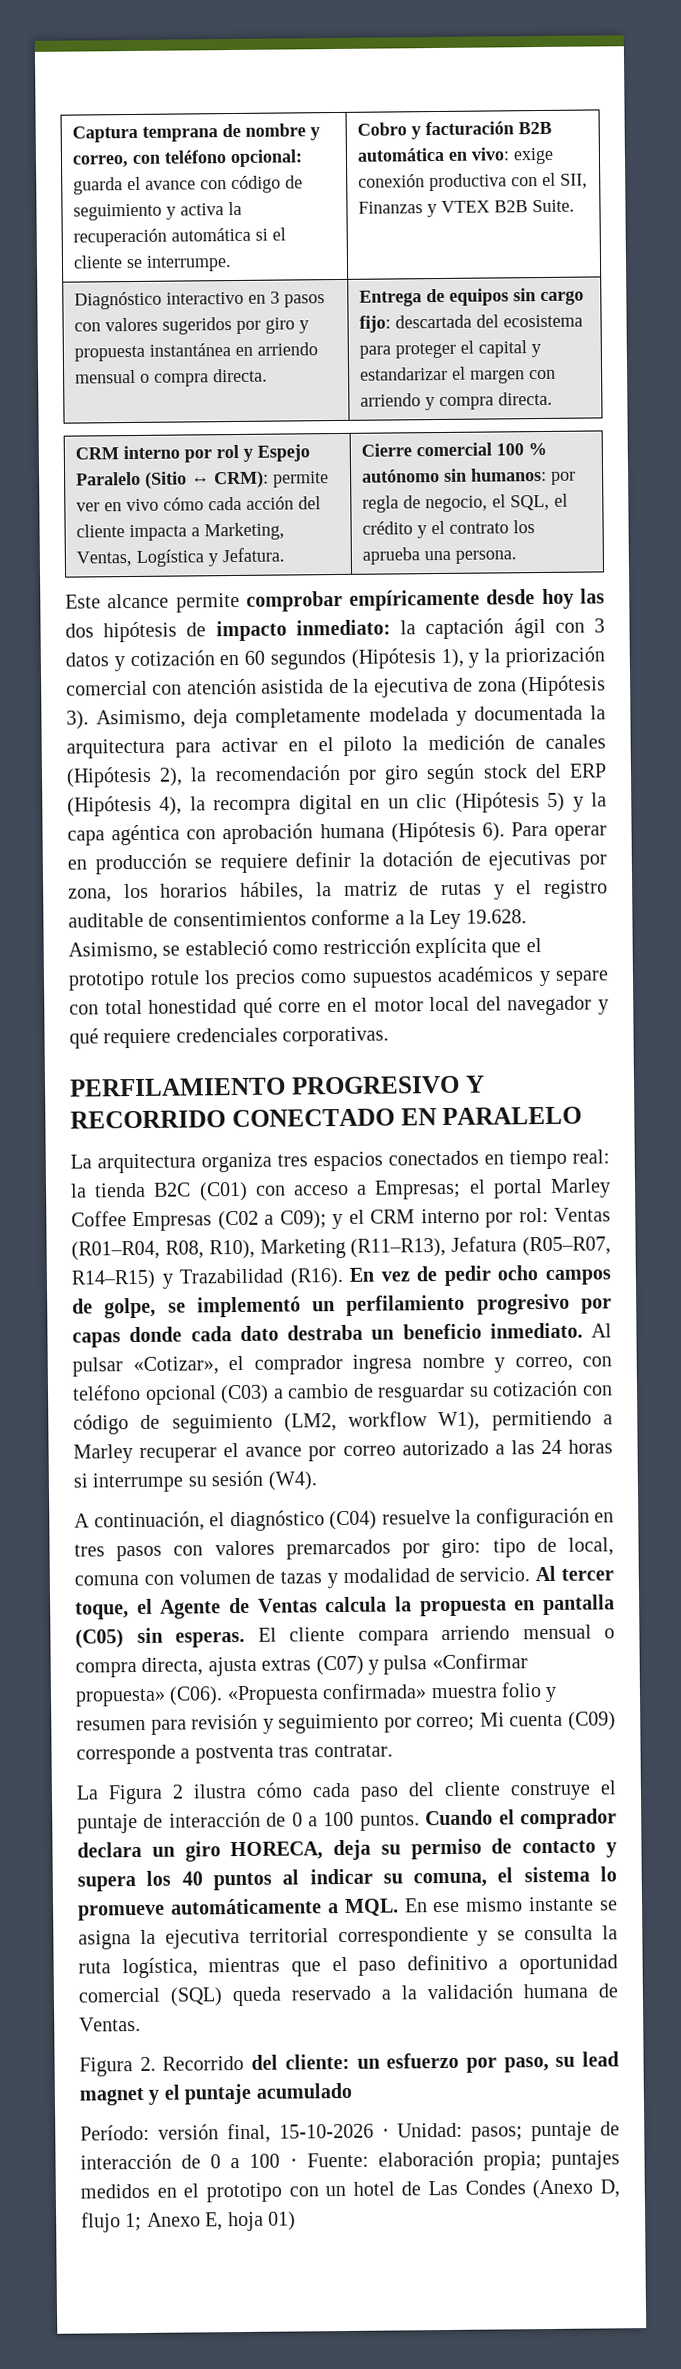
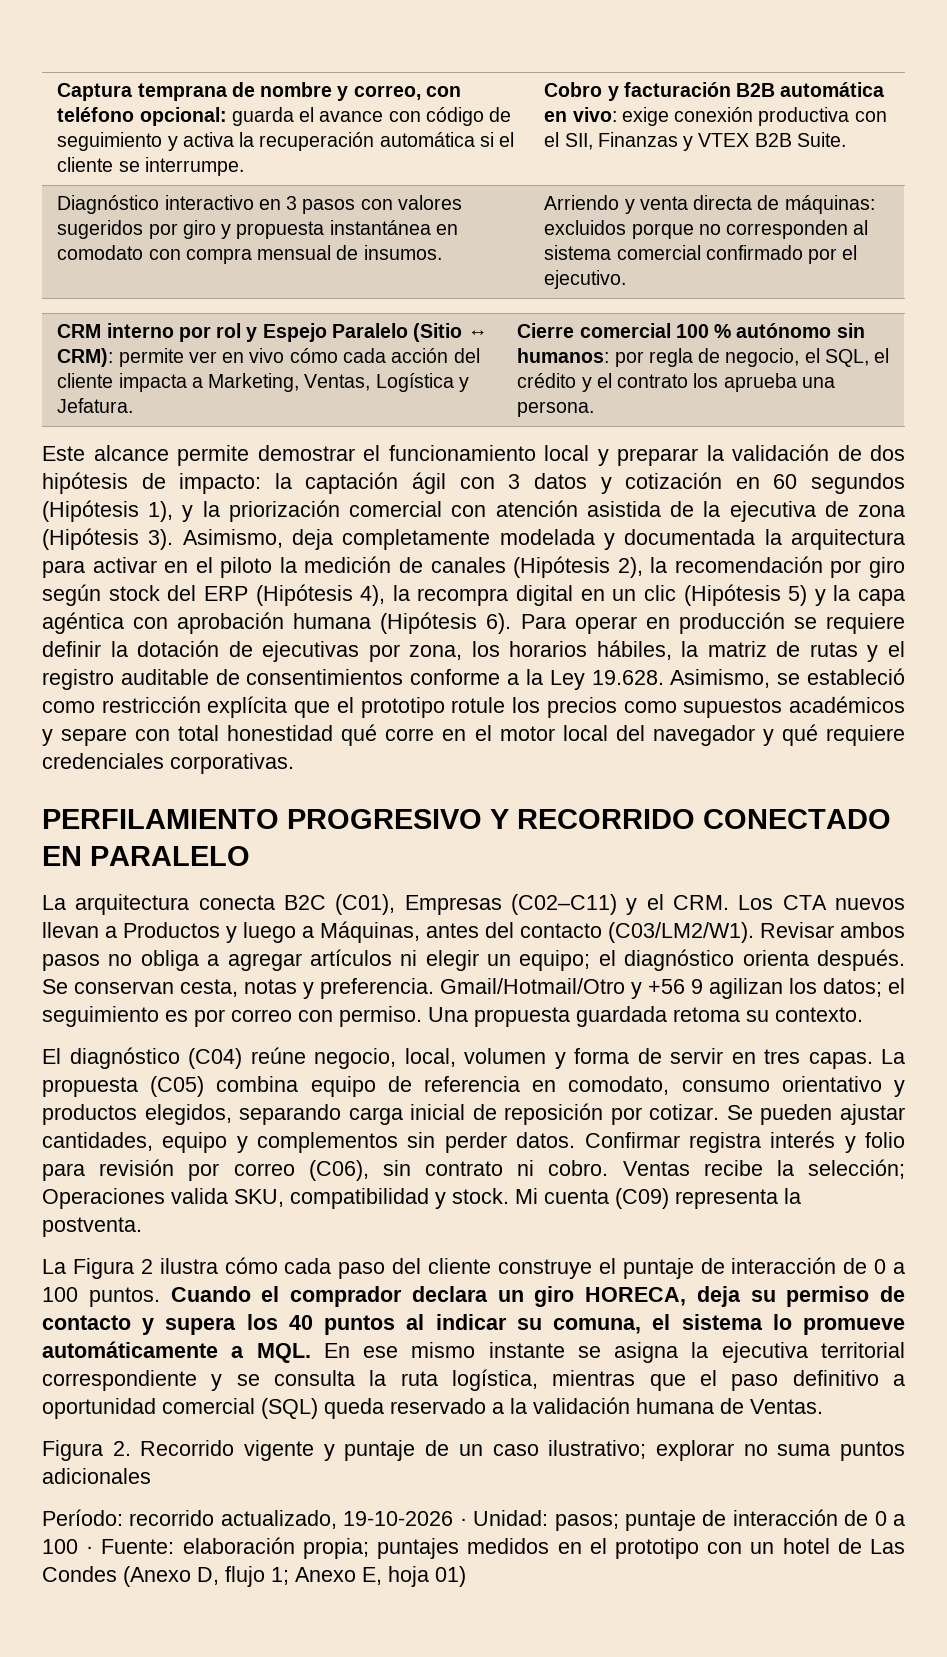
- Diagnóstico interactivo en 3 pasos con valores sugeridos por giro y propuesta instantánea en arriendo mensual o compra directa. | Entrega de equipos sin cargo fijo: descartada del ecosistema para proteger el capital y estandarizar el margen con arriendo y compra directa.
+ Diagnóstico interactivo en 3 pasos con valores sugeridos por giro y propuesta instantánea en comodato con compra mensual de insumos. | Arriendo y venta directa de máquinas: excluidos porque no corresponden al sistema comercial confirmado por el ejecutivo.
- Este alcance permite comprobar empíricamente desde hoy las dos hipótesis de impacto inmediato: la captación ágil con 3 datos y cotización en 60 segundos (Hipótesis 1), y la priorización comercial con atención asistida de la ejecutiva de zona (Hipótesis 3).
+ Este alcance permite demostrar el funcionamiento local y preparar la validación de dos hipótesis de impacto: la captación ágil con 3 datos y cotización en 60 segundos (Hipótesis 1), y la priorización comercial con atención asistida de la ejecutiva de zona (Hipótesis 3).
- La arquitectura organiza tres espacios conectados en tiempo real: la tienda B2C (C01) con acceso a Empresas; el portal Marley Coffee Empresas (C02 a C09); y el CRM interno por rol: Ventas (R01–R04, R08, R10), Marketing (R11–R13), Jefatura (R05–R07, R14–R15) y Trazabilidad (R16). En vez de pedir ocho campos de golpe, se implementó un perfilamiento progresivo por capas donde cada dato destraba un beneficio inmediato. Al pulsar «Cotizar», el comprador ingresa nombre y correo, con teléfono opcional (C03) a cambio de resguardar su cotización con código de seguimiento (LM2, workflow W1), permitiendo a Marley recuperar el avance por correo autorizado a las 24 horas si interrumpe su sesión (W4).
- A continuación, el diagnóstico (C04) resuelve la configuración en tres pasos con valores premarcados por giro: tipo de local, comuna con volumen de tazas y modalidad de servicio. Al tercer toque, el Agente de Ventas calcula la propuesta en pantalla (C05) sin esperas. El cliente compara arriendo mensual o compra directa, ajusta extras (C07) y pulsa «Confirmar propuesta» (C06). «Propuesta confirmada» muestra folio y resumen para revisión y seguimiento por correo; Mi cuenta (C09) corresponde a postventa tras contratar.
+ La arquitectura conecta B2C (C01), Empresas (C02–C11) y el CRM. Los CTA nuevos llevan a Productos y luego a Máquinas, antes del contacto (C03/LM2/W1). Revisar ambos pasos no obliga a agregar artículos ni elegir un equipo; el diagnóstico orienta después. Se conservan cesta, notas y preferencia. Gmail/Hotmail/Otro y +56 9 agilizan los datos; el seguimiento es por correo con permiso. Una propuesta guardada retoma su contexto.
+ El diagnóstico (C04) reúne negocio, local, volumen y forma de servir en tres capas. La propuesta (C05) combina equipo de referencia en comodato, consumo orientativo y productos elegidos, separando carga inicial de reposición por cotizar. Se pueden ajustar cantidades, equipo y complementos sin perder datos. Confirmar registra interés y folio para revisión por correo (C06), sin contrato ni cobro. Ventas recibe la selección; Operaciones valida SKU, compatibilidad y stock. Mi cuenta (C09) representa la postventa.
- Figura 2. Recorrido del cliente: un esfuerzo por paso, su lead magnet y el puntaje acumulado
- Período: versión final, 15-10-2026 · Unidad: pasos; puntaje de interacción de 0 a 100 · Fuente: elaboración propia; puntajes medidos en el prototipo con un hotel de Las Condes (Anexo D, flujo 1; Anexo E, hoja 01)
+ Figura 2. Recorrido vigente y puntaje de un caso ilustrativo; explorar no suma puntos adicionales
+ Período: recorrido actualizado, 19-10-2026 · Unidad: pasos; puntaje de interacción de 0 a 100 · Fuente: elaboración propia; puntajes medidos en el prototipo con un hotel de Las Condes (Anexo D, flujo 1; Anexo E, hoja 01)

